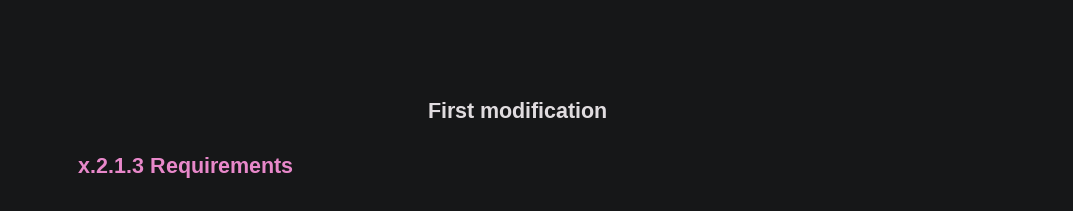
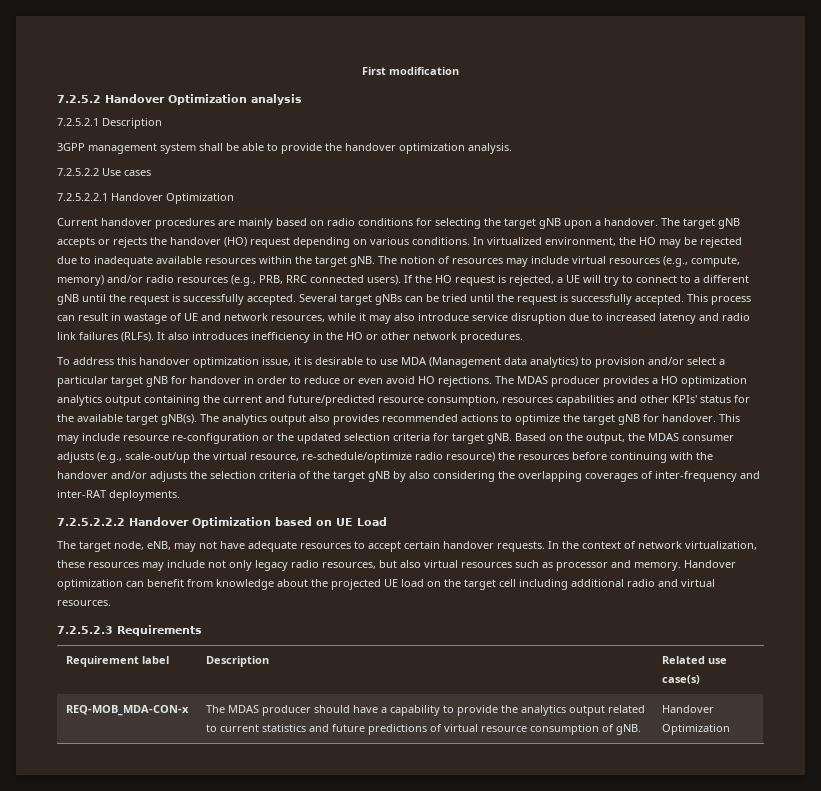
- x.2.1.3 Requirements
+ 7.2.5.2 Handover Optimization analysis
+ 7.2.5.2.1 Description
+ 3GPP management system shall be able to provide the handover optimization analysis.
+ 7.2.5.2.2 Use cases
+ 7.2.5.2.2.1 Handover Optimization
+ Current handover procedures are mainly based on radio conditions for selecting the target gNB upon a handover. The target gNB accepts or rejects the handover (HO) request depending on various conditions. In virtualized environment, the HO may be rejected due to inadequate available resources within the target gNB. The notion of resources may include virtual resources (e.g., compute, memory) and/or radio resources (e.g., PRB, RRC connected users). If the HO request is rejected, a UE will try to connect to a different gNB until the request is successfully accepted. Several target gNBs can be tried until the request is successfully accepted. This process can result in wastage of UE and network resources, while it may also introduce service disruption due to increased latency and radio link failures (RLFs). It also introduces inefficiency in the HO or other network procedures.
+ To address this handover optimization issue, it is desirable to use MDA (Management data analytics) to provision and/or select a particular target gNB for handover in order to reduce or even avoid HO rejections. The MDAS producer provides a HO optimization analytics output containing the current and future/predicted resource consumption, resources capabilities and other KPIs' status for the available target gNB(s). The analytics output also provides recommended actions to optimize the target gNB for handover. This may include resource re-configuration or the updated selection criteria for target gNB. Based on the output, the MDAS consumer adjusts (e.g., scale-out/up the virtual resource, re-schedule/optimize radio resource) the resources before continuing with the handover and/or adjusts the selection criteria of the target gNB by also considering the overlapping coverages of inter-frequency and inter-RAT deployments.
+ 7.2.5.2.2.2 Handover Optimization based on UE Load
+ The target node, eNB, may not have adequate resources to accept certain handover requests. In the context of network virtualization, these resources may include not only legacy radio resources, but also virtual resources such as processor and memory. Handover optimization can benefit from knowledge about the projected UE load on the target cell including additional radio and virtual resources.
+ 7.2.5.2.3 Requirements
+ Requirement label | Description | Related use case(s)
+ REQ-MOB_MDA-CON-x | The MDAS producer should have a capability to provide the analytics output related to current statistics and future predictions of virtual resource consumption of gNB. | Handover Optimization

